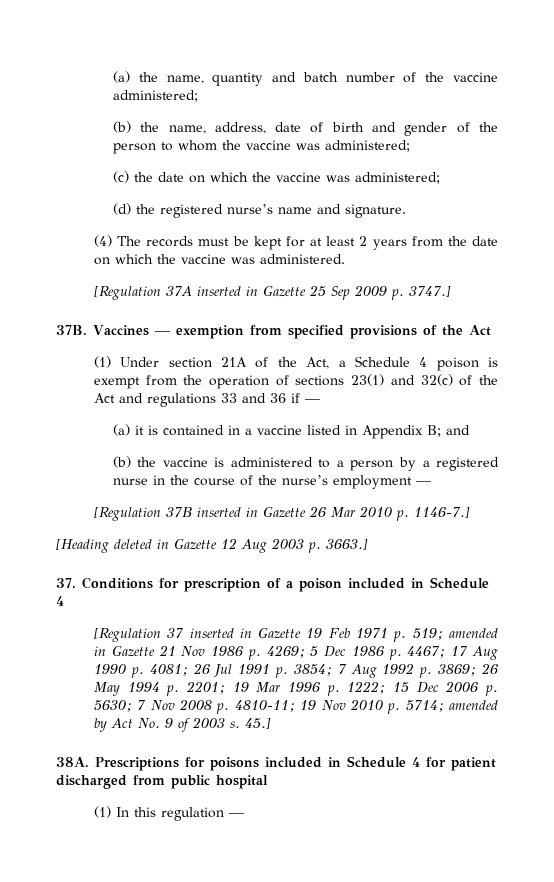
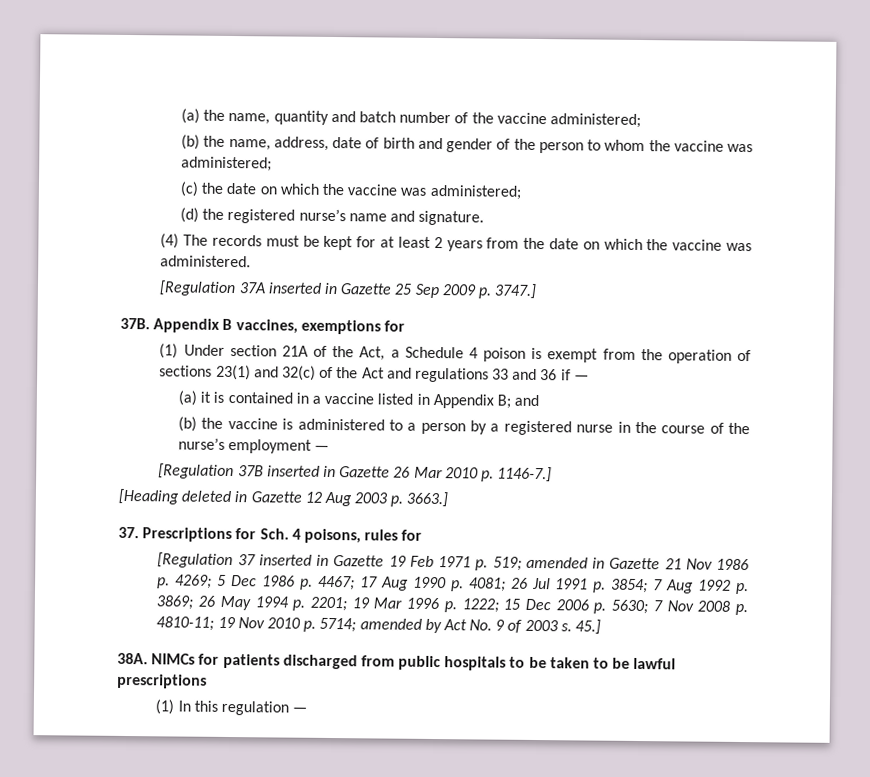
- Vaccines — exemption from specified provisions of the Act
+ Appendix B vaccines, exemptions for
- 37. Conditions for prescription of a poison included in Schedule 4
+ 37. Prescriptions for Sch. 4 poisons, rules for
- Prescriptions for poisons included in Schedule 4 for patient discharged from public hospital
+ NIMCs for patients discharged from public hospitals to be taken to be lawful prescriptions

